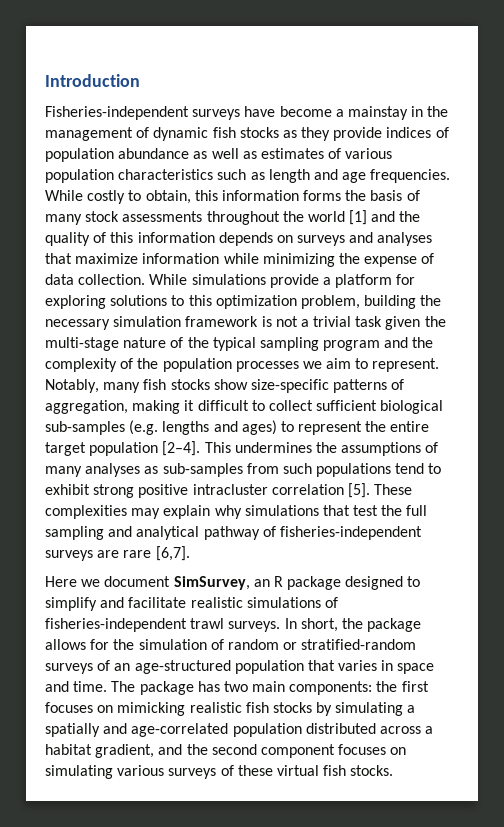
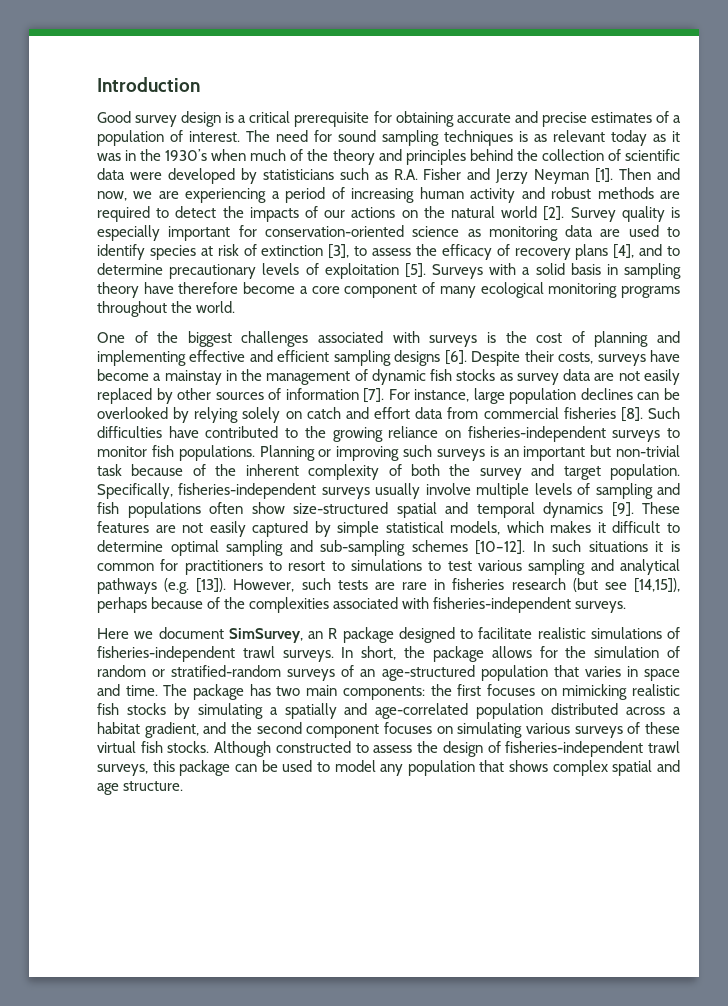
- Fisheries-independent surveys have become a mainstay in the management of dynamic fish stocks as they provide indices of population abundance as well as estimates of various population characteristics such as length and age frequencies. While costly to obtain, this information forms the basis of many stock assessments throughout the world [1] and the quality of this information depends on surveys and analyses that maximize information while minimizing the expense of data collection. While simulations provide a platform for exploring solutions to this optimization problem, building the necessary simulation framework is not a trivial task given the multi-stage nature of the typical sampling program and the complexity of the population processes we aim to represent. Notably, many fish stocks show size-specific patterns of aggregation, making it difficult to collect sufficient biological sub-samples (e.g. lengths and ages) to represent the entire target population [2–4]. This undermines the assumptions of many analyses as sub-samples from such populations tend to exhibit strong positive intracluster correlation [5]. These complexities may explain why simulations that test the full sampling and analytical pathway of fisheries-independent surveys are rare [6,7].
+ Good survey design is a critical prerequisite for obtaining accurate and precise estimates of a population of interest. The need for sound sampling techniques is as relevant today as it was in the 1930’s when much of the theory and principles behind the collection of scientific data were developed by statisticians such as R.A. Fisher and Jerzy Neyman [1]. Then and now, we are experiencing a period of increasing human activity and robust methods are required to detect the impacts of our actions on the natural world [2]. Survey quality is especially important for conservation-oriented science as monitoring data are used to identify species at risk of extinction [3], to assess the efficacy of recovery plans [4], and to determine precautionary levels of exploitation [5]. Surveys with a solid basis in sampling theory have therefore become a core component of many ecological monitoring programs throughout the world.
+ One of the biggest challenges associated with surveys is the cost of planning and implementing effective and efficient sampling designs [6]. Despite their costs, surveys have become a mainstay in the management of dynamic fish stocks as survey data are not easily replaced by other sources of information [7]. For instance, large population declines can be overlooked by relying solely on catch and effort data from commercial fisheries [8]. Such difficulties have contributed to the growing reliance on fisheries-independent surveys to monitor fish populations. Planning or improving such surveys is an important but non-trivial task because of the inherent complexity of both the survey and target population. Specifically, fisheries-independent surveys usually involve multiple levels of sampling and fish populations often show size-structured spatial and temporal dynamics [9]. These features are not easily captured by simple statistical models, which makes it difficult to determine optimal sampling and sub-sampling schemes [10–12]. In such situations it is common for practitioners to resort to simulations to test various sampling and analytical pathways (e.g. [13]). However, such tests are rare in fisheries research (but see [14,15]), perhaps because of the complexities associated with fisheries-independent surveys.
- Here we document SimSurvey, an R package designed to simplify and facilitate realistic simulations of fisheries-independent trawl surveys.
+ Here we document SimSurvey, an R package designed to facilitate realistic simulations of fisheries-independent trawl surveys.
+ Although constructed to assess the design of fisheries-independent trawl surveys, this package can be used to model any population that shows complex spatial and age structure.

